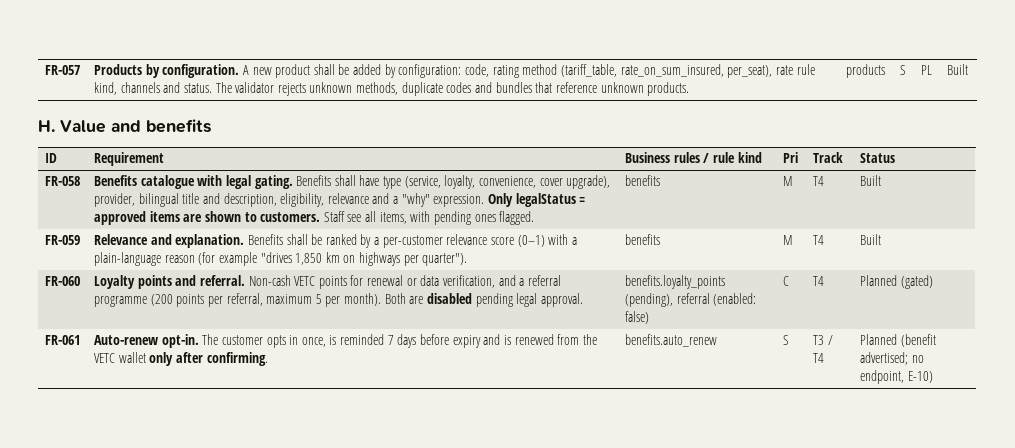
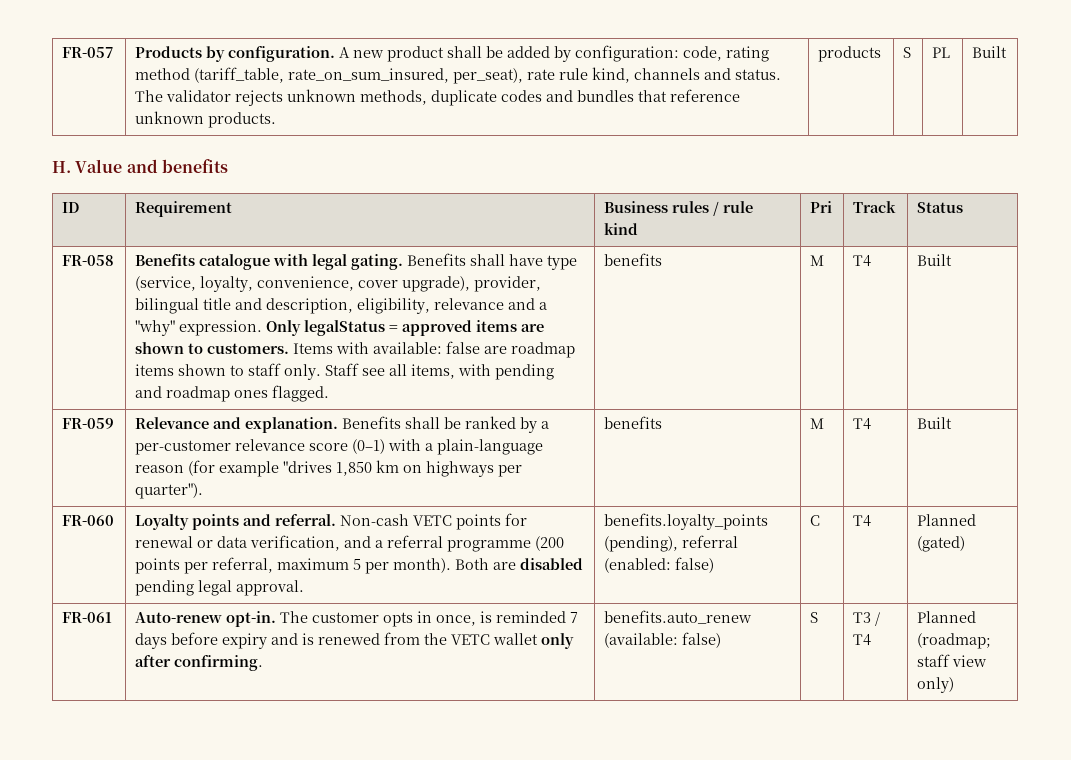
+ Items with available: false are roadmap items shown to staff only.
- Staff see all items, with pending ones flagged.
+ Staff see all items, with pending and roadmap ones flagged.
- FR-061 | Auto-renew opt-in. The customer opts in once, is reminded 7 days before expiry and is renewed from the VETC wallet only after confirming. | benefits.auto_renew | S | T3 / T4 | Planned (benefit advertised; no endpoint, E-10)
+ FR-061 | Auto-renew opt-in. The customer opts in once, is reminded 7 days before expiry and is renewed from the VETC wallet only after confirming. | benefits.auto_renew (available: false) | S | T3 / T4 | Planned (roadmap; staff view only)

